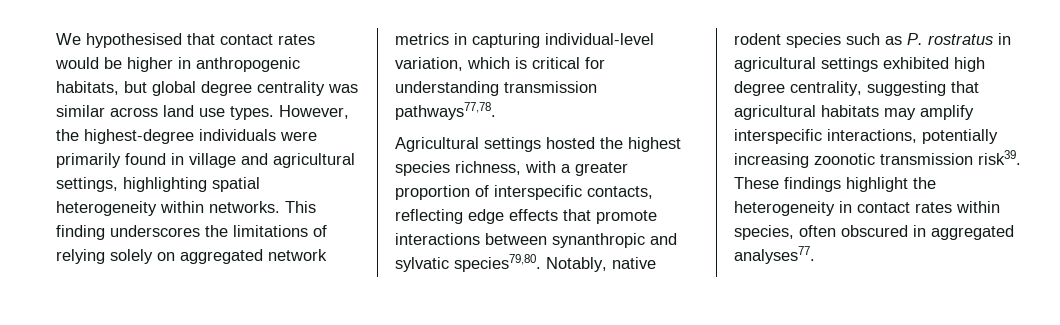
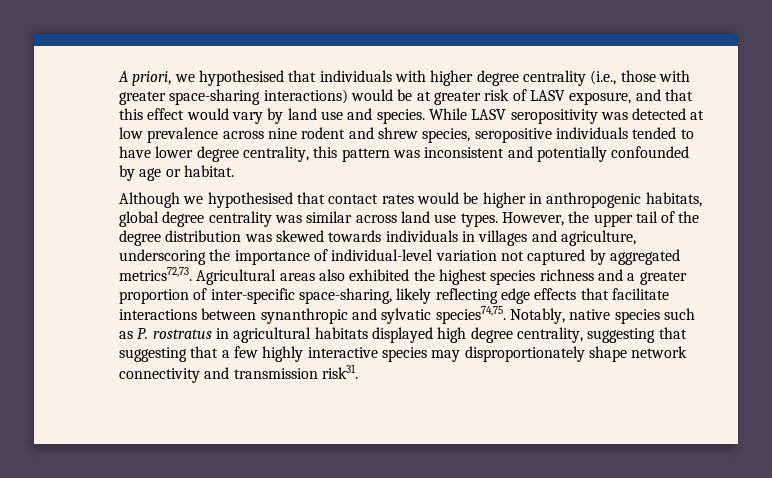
- We hypothesised that contact rates would be higher in anthropogenic habitats, but global degree centrality was similar across land use types.
+ A priori, we hypothesised that individuals with higher degree centrality (i.e., those with greater space-sharing interactions) would be at greater risk of LASV exposure, and that this effect would vary by land use and species. While LASV seropositivity was detected at low prevalence across nine rodent and shrew species, seropositive individuals tended to have lower degree centrality, this pattern was inconsistent and potentially confounded by age or habitat.
+ Although we hypothesised that contact rates would be higher in anthropogenic habitats, global degree centrality was similar across land use types.
- However, the highest-degree individuals were primarily found in village and agricultural settings, highlighting spatial heterogeneity within networks. This finding underscores the limitations of relying solely on aggregated network metrics in capturing individual-level variation, which is critical for understanding transmission pathways77,78.
- Agricultural settings hosted the highest species richness, with a greater proportion of interspecific contacts, reflecting edge effects that promote interactions between synanthropic and sylvatic species79,80.
+ However, the upper tail of the degree distribution was skewed towards individuals in villages and agriculture, underscoring the importance of individual-level variation not captured by aggregated metrics72,73. Agricultural areas also exhibited the highest species richness and a greater proportion of inter-specific space-sharing, likely reflecting edge effects that facilitate interactions between synanthropic and sylvatic species74,75.
- Notably, native rodent species such as P. rostratus in agricultural settings exhibited high degree centrality, suggesting that agricultural habitats may amplify interspecific interactions, potentially increasing zoonotic transmission risk39. These findings highlight the heterogeneity in contact rates within species, often obscured in aggregated analyses77.
+ Notably, native species such as P. rostratus in agricultural habitats displayed high degree centrality, suggesting that suggesting that a few highly interactive species may disproportionately shape network connectivity and transmission risk31.

